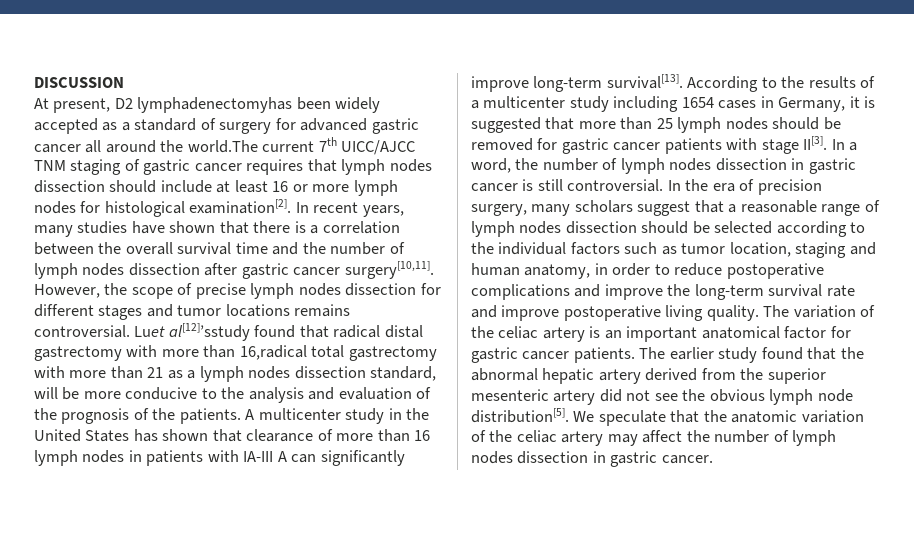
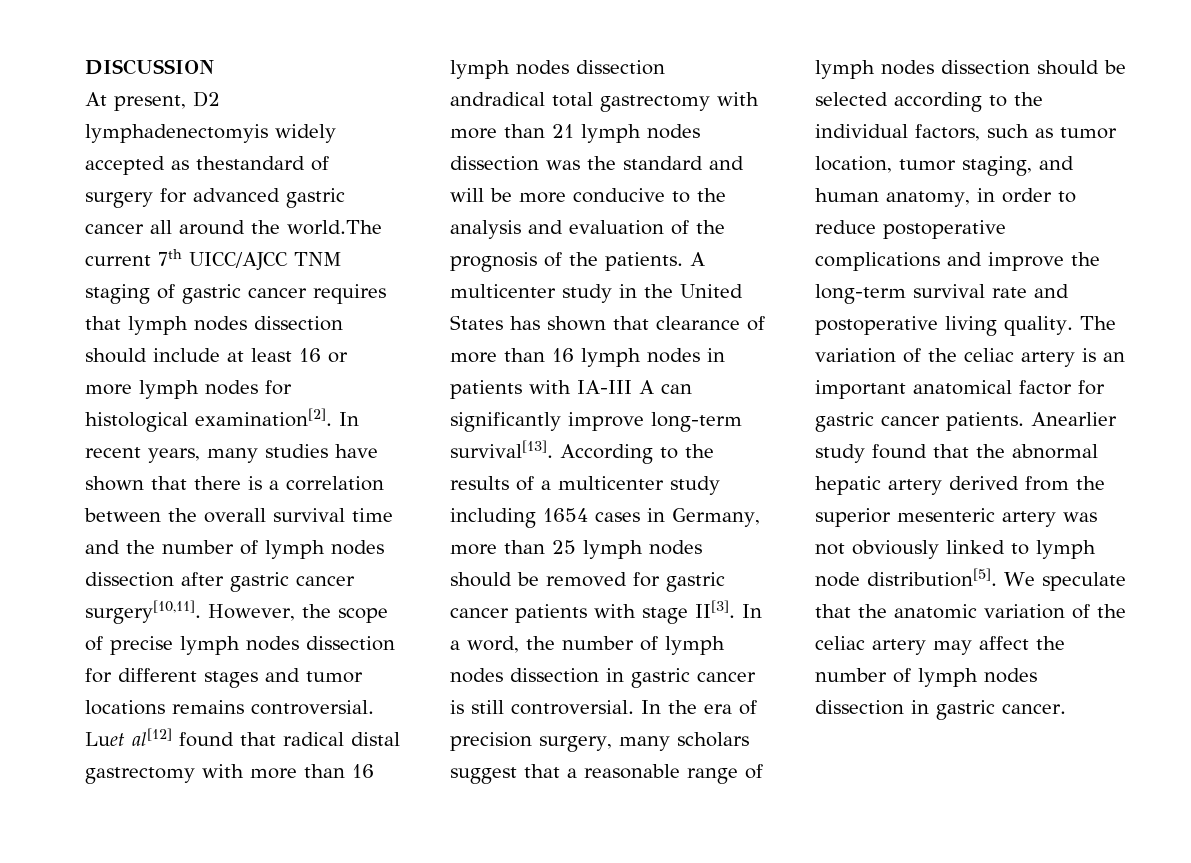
- At present, D2 lymphadenectomyhas been widely accepted as a standard of surgery for advanced gastric cancer all around the world.The current 7th UICC/AJCC TNM staging of gastric cancer requires that lymph nodes dissection should include at least 16 or more lymph nodes for histological examination[2].
+ At present, D2 lymphadenectomyis widely accepted as thestandard of surgery for advanced gastric cancer all around the world.The current 7th UICC/AJCC TNM staging of gastric cancer requires that lymph nodes dissection should include at least 16 or more lymph nodes for histological examination[2].
- Luet al[12]’sstudy found that radical distal gastrectomy with more than 16,radical total gastrectomy with more than 21 as a lymph nodes dissection standard, will be more conducive to the analysis and evaluation of the prognosis of the patients.
+ Luet al[12] found that radical distal gastrectomy with more than 16 lymph nodes dissection andradical total gastrectomy with more than 21 lymph nodes dissection was the standard and will be more conducive to the analysis and evaluation of the prognosis of the patients.
- According to the results of a multicenter study including 1654 cases in Germany, it is suggested that more than 25 lymph nodes should be removed for gastric cancer patients with stage II[3].
+ According to the results of a multicenter study including 1654 cases in Germany, more than 25 lymph nodes should be removed for gastric cancer patients with stage II[3].
- In the era of precision surgery, many scholars suggest that a reasonable range of lymph nodes dissection should be selected according to the individual factors such as tumor location, staging and human anatomy, in order to reduce postoperative complications and improve the long-term survival rate and improve postoperative living quality.
+ In the era of precision surgery, many scholars suggest that a reasonable range of lymph nodes dissection should be selected according to the individual factors, such as tumor location, tumor staging, and human anatomy, in order to reduce postoperative complications and improve the long-term survival rate and postoperative living quality.
- The earlier study found that the abnormal hepatic artery derived from the superior mesenteric artery did not see the obvious lymph node distribution[5].
+ Anearlier study found that the abnormal hepatic artery derived from the superior mesenteric artery was not obviously linked to lymph node distribution[5].

